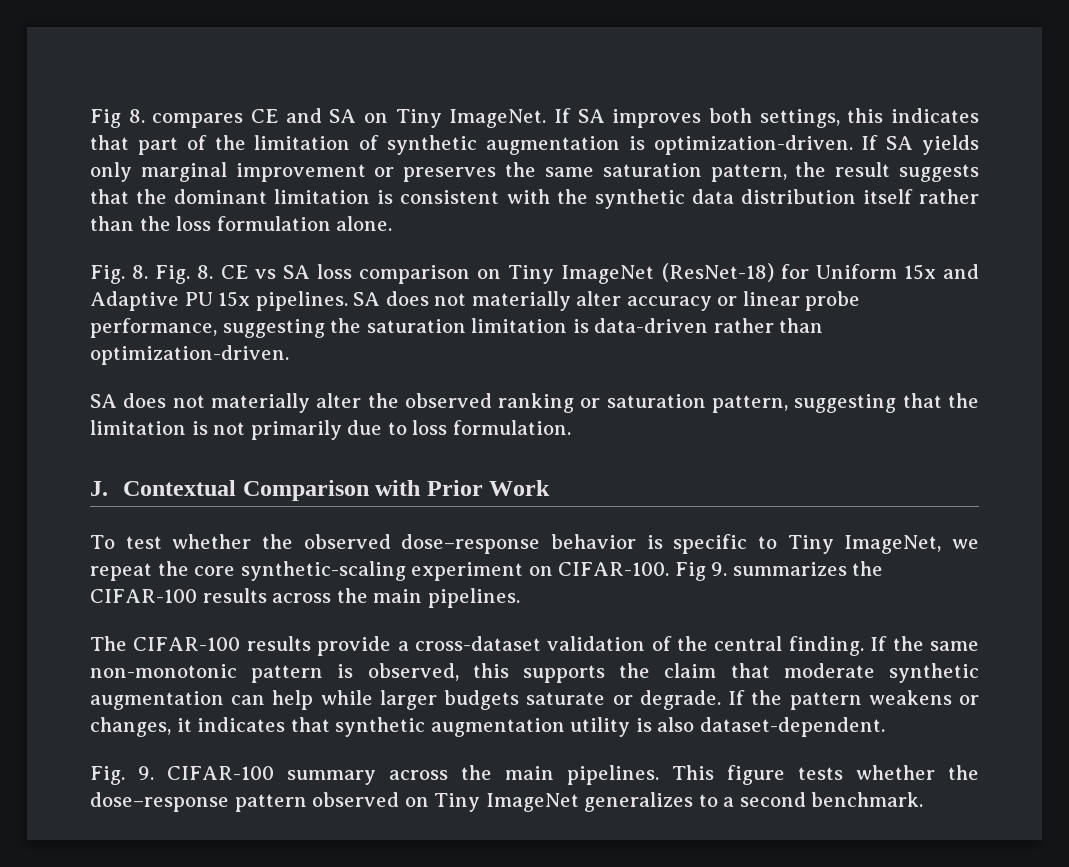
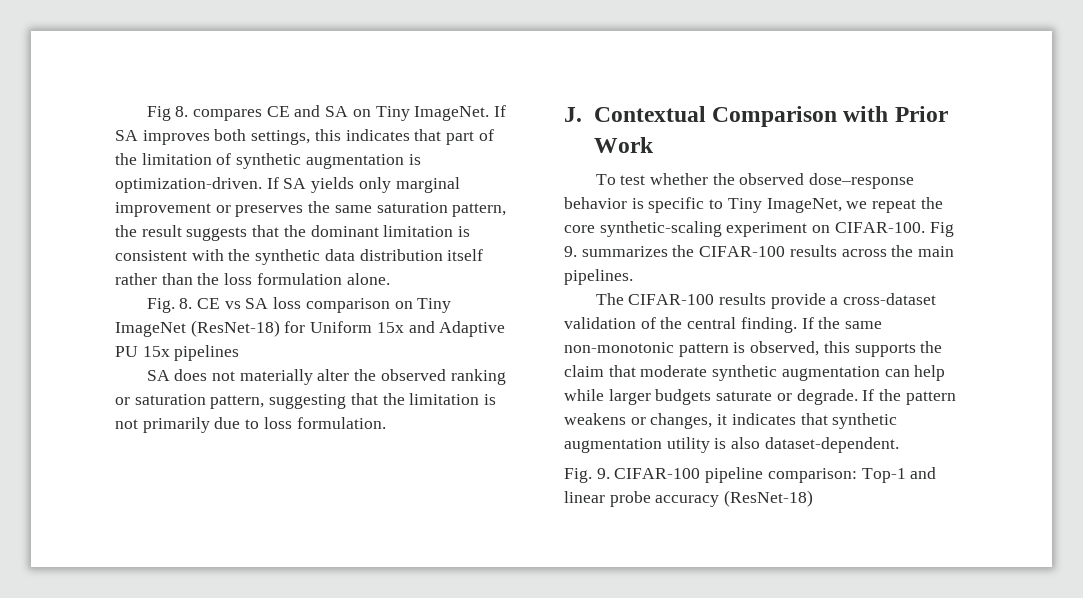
- Fig. 8. Fig. 8. CE vs SA loss comparison on Tiny ImageNet (ResNet-18) for Uniform 15x and Adaptive PU 15x pipelines. SA does not materially alter accuracy or linear probe performance, suggesting the saturation limitation is data-driven rather than optimization-driven.
+ Fig. 8. CE vs SA loss comparison on Tiny ImageNet (ResNet-18) for Uniform 15x and Adaptive PU 15x pipelines
- Fig. 9. CIFAR-100 summary across the main pipelines. This figure tests whether the dose–response pattern observed on Tiny ImageNet generalizes to a second benchmark.
+ Fig. 9. CIFAR-100 pipeline comparison: Top-1 and linear probe accuracy (ResNet-18)

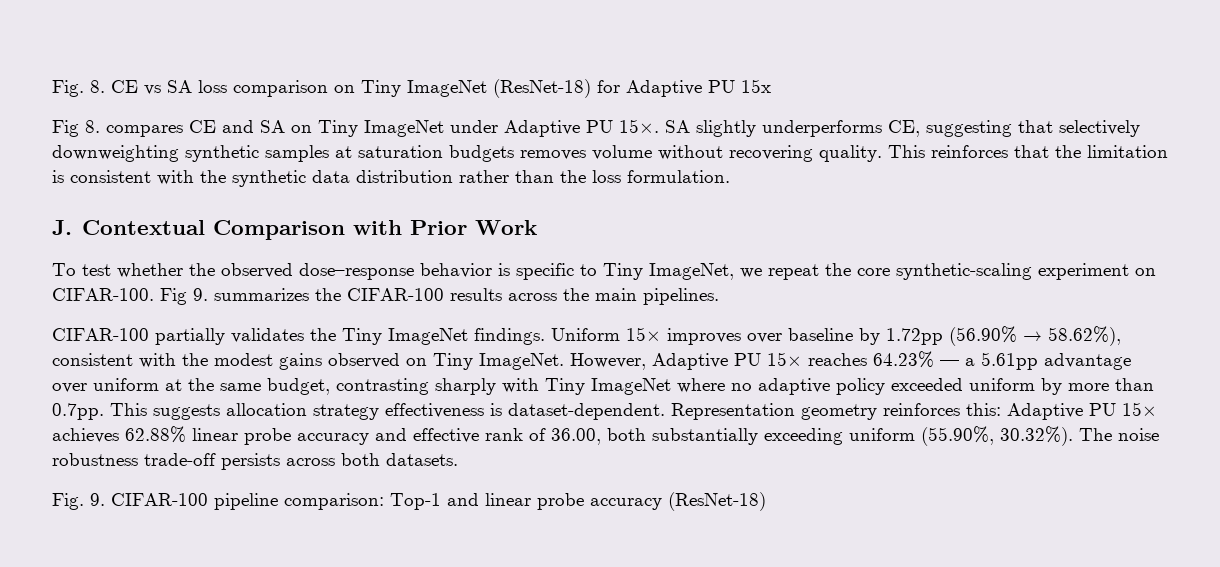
- Fig 8. compares CE and SA on Tiny ImageNet. If SA improves both settings, this indicates that part of the limitation of synthetic augmentation is optimization-driven. If SA yields only marginal improvement or preserves the same saturation pattern, the result suggests that the dominant limitation is consistent with the synthetic data distribution itself rather than the loss formulation alone.
- Fig. 8. CE vs SA loss comparison on Tiny ImageNet (ResNet-18) for Uniform 15x and Adaptive PU 15x pipelines
- SA does not materially alter the observed ranking or saturation pattern, suggesting that the limitation is not primarily due to loss formulation.
+ Fig. 8. CE vs SA loss comparison on Tiny ImageNet (ResNet-18) for Adaptive PU 15x
+ Fig 8. compares CE and SA on Tiny ImageNet under Adaptive PU 15×. SA slightly underperforms CE, suggesting that selectively downweighting synthetic samples at saturation budgets removes volume without recovering quality. This reinforces that the limitation is consistent with the synthetic data distribution rather than the loss formulation.
- The CIFAR-100 results provide a cross-dataset validation of the central finding. If the same non-monotonic pattern is observed, this supports the claim that moderate synthetic augmentation can help while larger budgets saturate or degrade. If the pattern weakens or changes, it indicates that synthetic augmentation utility is also dataset-dependent.
+ CIFAR-100 partially validates the Tiny ImageNet findings. Uniform 15× improves over baseline by 1.72pp (56.90% → 58.62%), consistent with the modest gains observed on Tiny ImageNet. However, Adaptive PU 15× reaches 64.23% — a 5.61pp advantage over uniform at the same budget, contrasting sharply with Tiny ImageNet where no adaptive policy exceeded uniform by more than 0.7pp. This suggests allocation strategy effectiveness is dataset-dependent. Representation geometry reinforces this: Adaptive PU 15× achieves 62.88% linear probe accuracy and effective rank of 36.00, both substantially exceeding uniform (55.90%, 30.32%). The noise robustness trade-off persists across both datasets.

